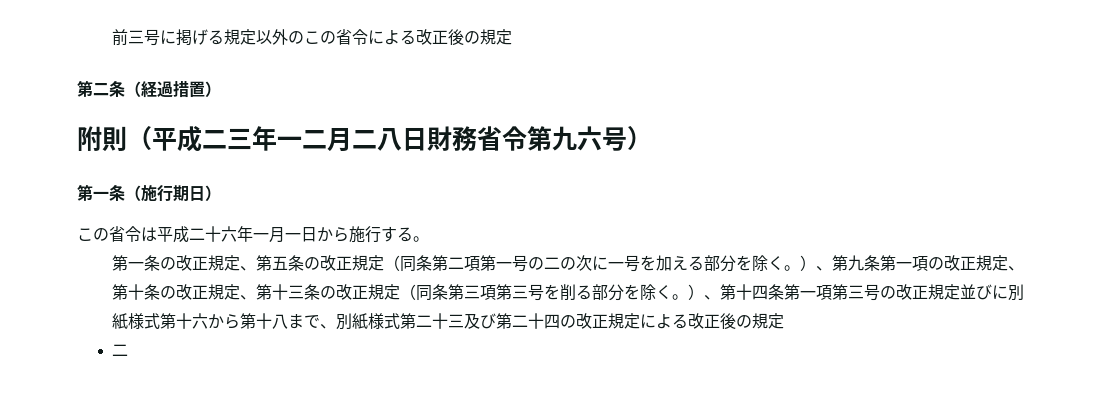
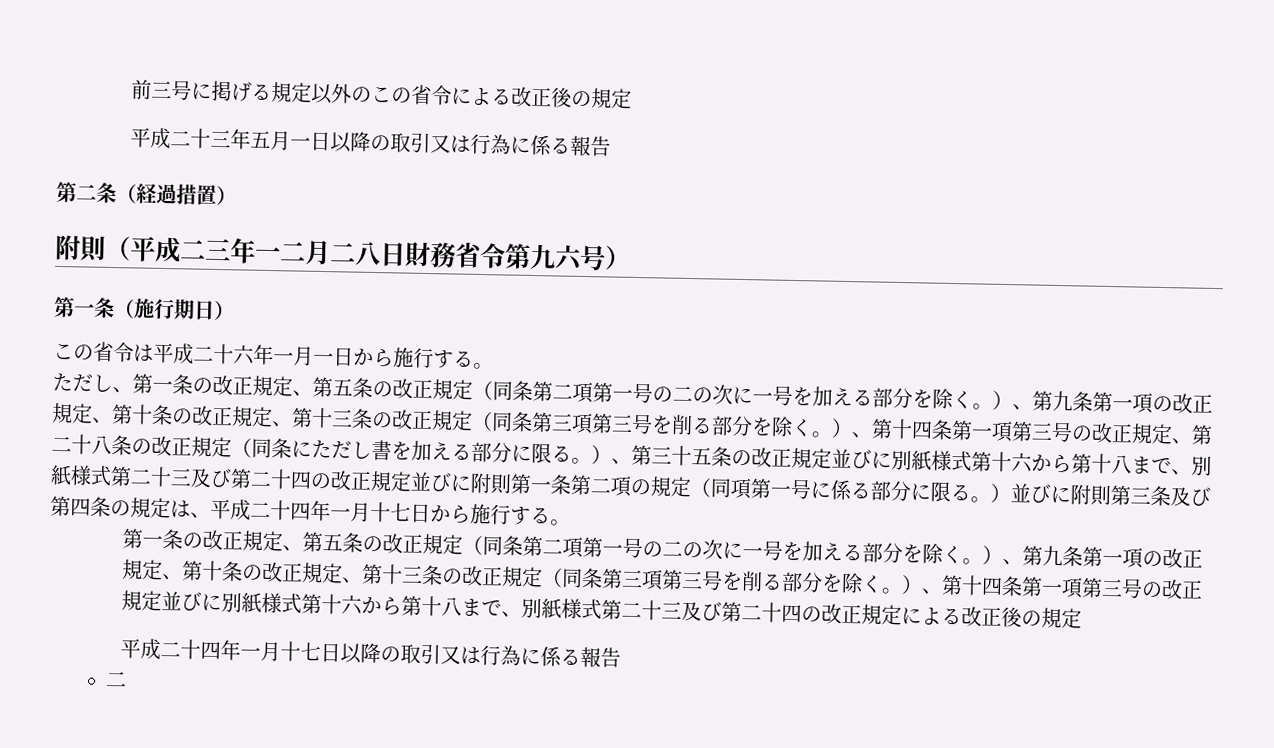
+ 平成二十三年五月一日以降の取引又は行為に係る報告
+ ただし、第一条の改正規定、第五条の改正規定（同条第二項第一号の二の次に一号を加える部分を除く。）、第九条第一項の改正規定、第十条の改正規定、第十三条の改正規定（同条第三項第三号を削る部分を除く。）、第十四条第一項第三号の改正規定、第二十八条の改正規定（同条にただし書を加える部分に限る。）、第三十五条の改正規定並びに別紙様式第十六から第十八まで、別紙様式第二十三及び第二十四の改正規定並びに附則第一条第二項の規定（同項第一号に係る部分に限る。）並びに附則第三条及び第四条の規定は、平成二十四年一月十七日から施行する。
+ 平成二十四年一月十七日以降の取引又は行為に係る報告

